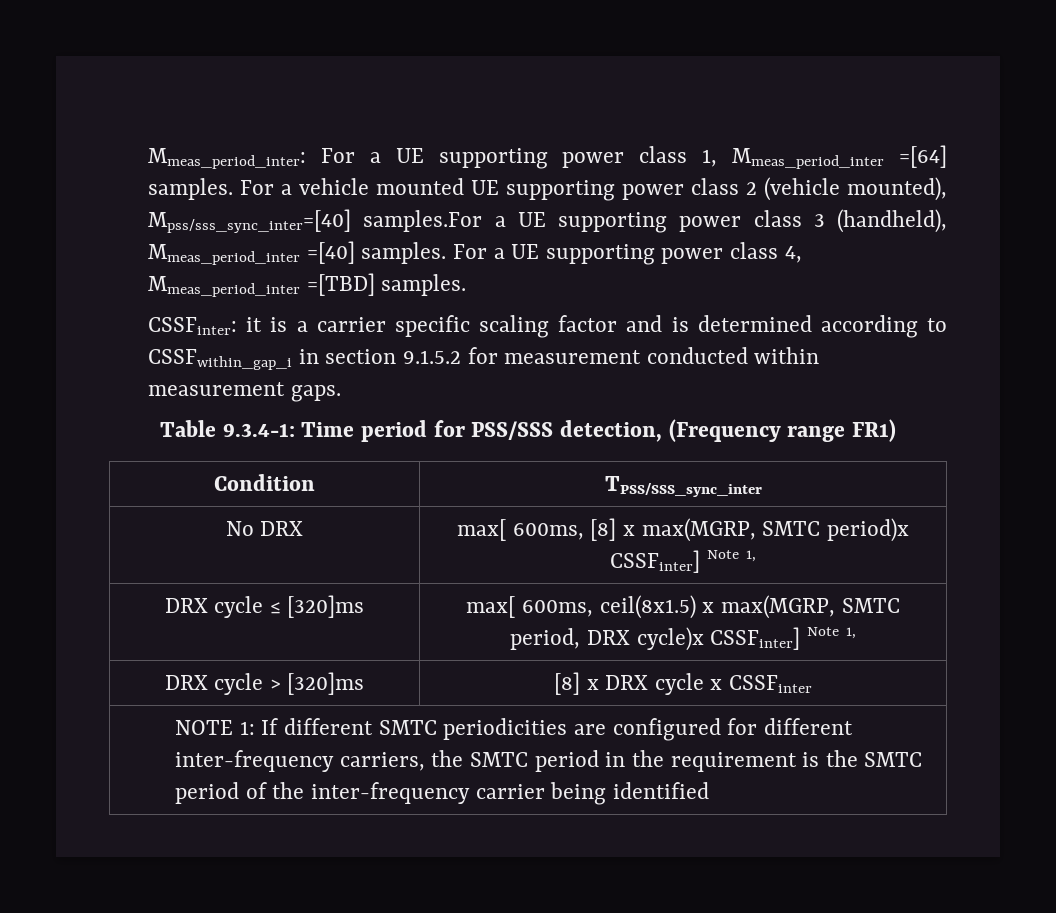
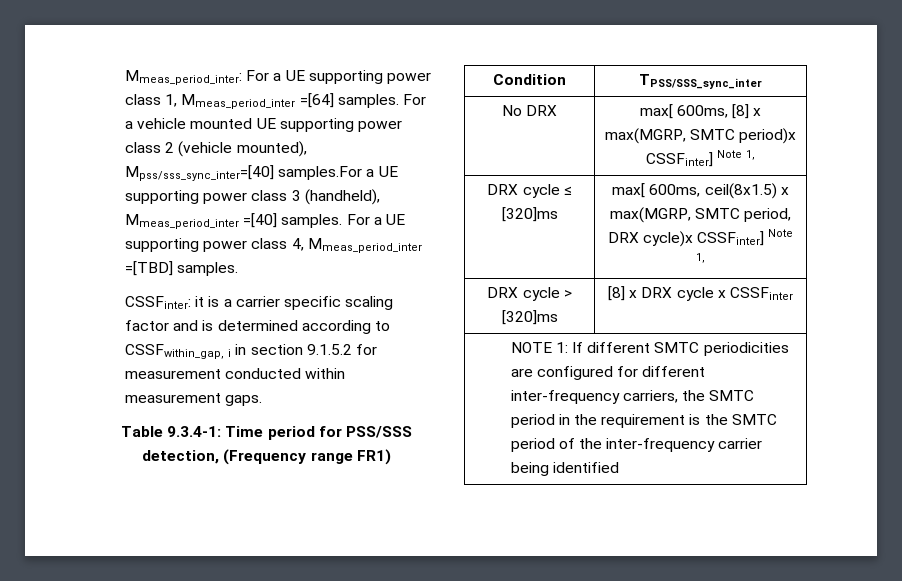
- CSSFinter: it is a carrier specific scaling factor and is determined according to CSSFwithin_gap_i in section 9.1.5.2 for measurement conducted within measurement gaps.
+ CSSFinter: it is a carrier specific scaling factor and is determined according to CSSFwithin_gap, i in section 9.1.5.2 for measurement conducted within measurement gaps.

